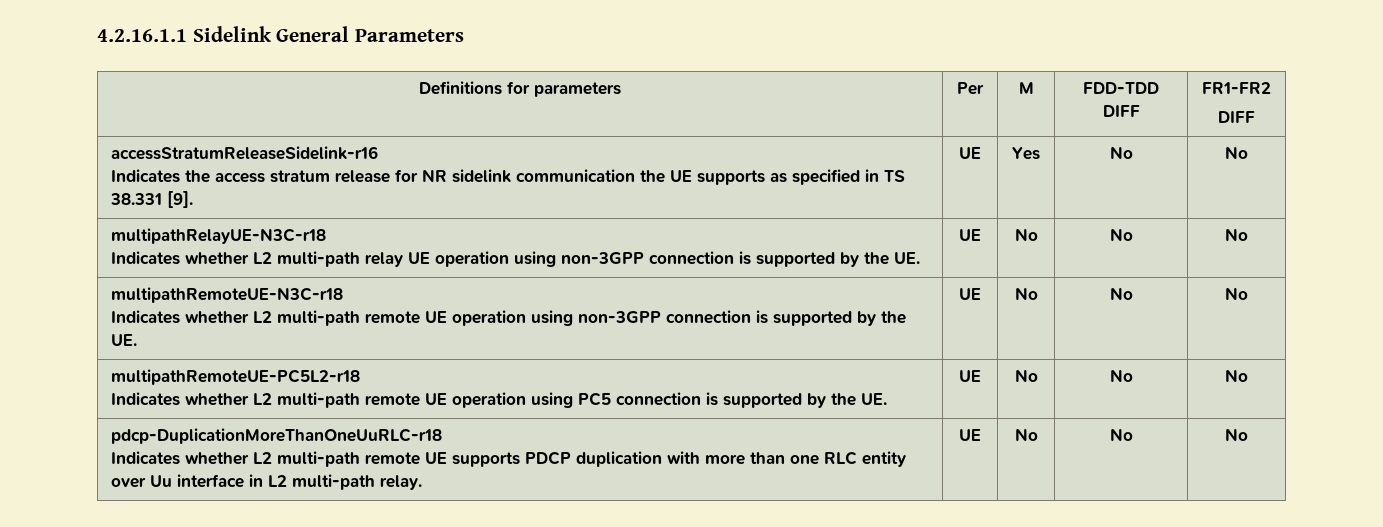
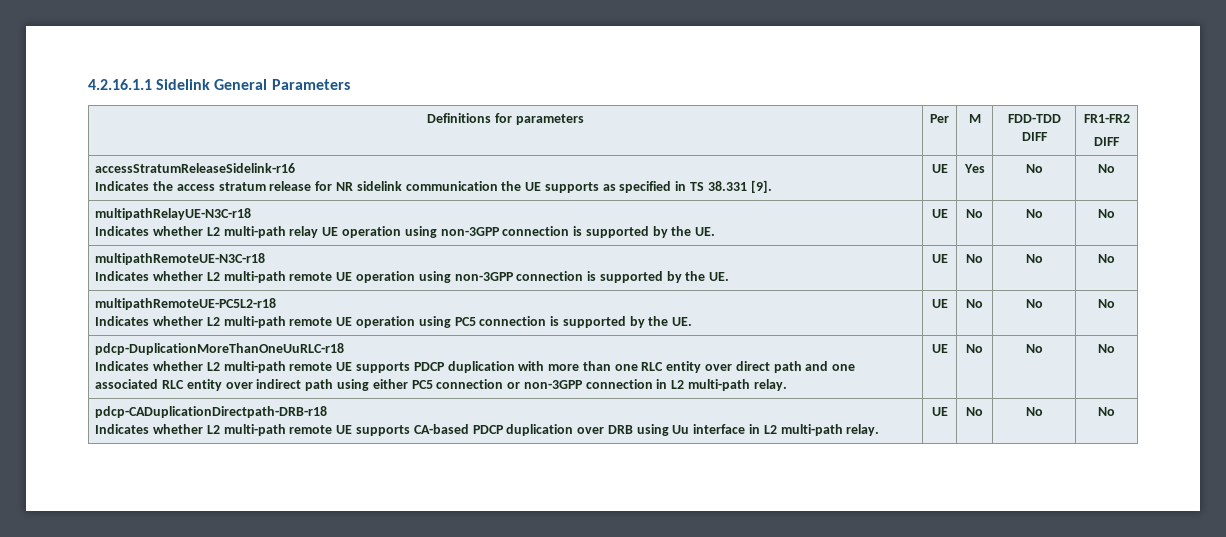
- Indicates whether L2 multi-path remote UE supports PDCP duplication with more than one RLC entity over Uu interface in L2 multi-path relay. | UE | No | No | No
+ Indicates whether L2 multi-path remote UE supports PDCP duplication with more than one RLC entity over direct path and one associated RLC entity over indirect path using either PC5 connection or non-3GPP connection in L2 multi-path relay. | UE | No | No | No
+ pdcp-CADuplicationDirectpath-DRB-r18
+ Indicates whether L2 multi-path remote UE supports CA-based PDCP duplication over DRB using Uu interface in L2 multi-path relay. | UE | No | No | No

